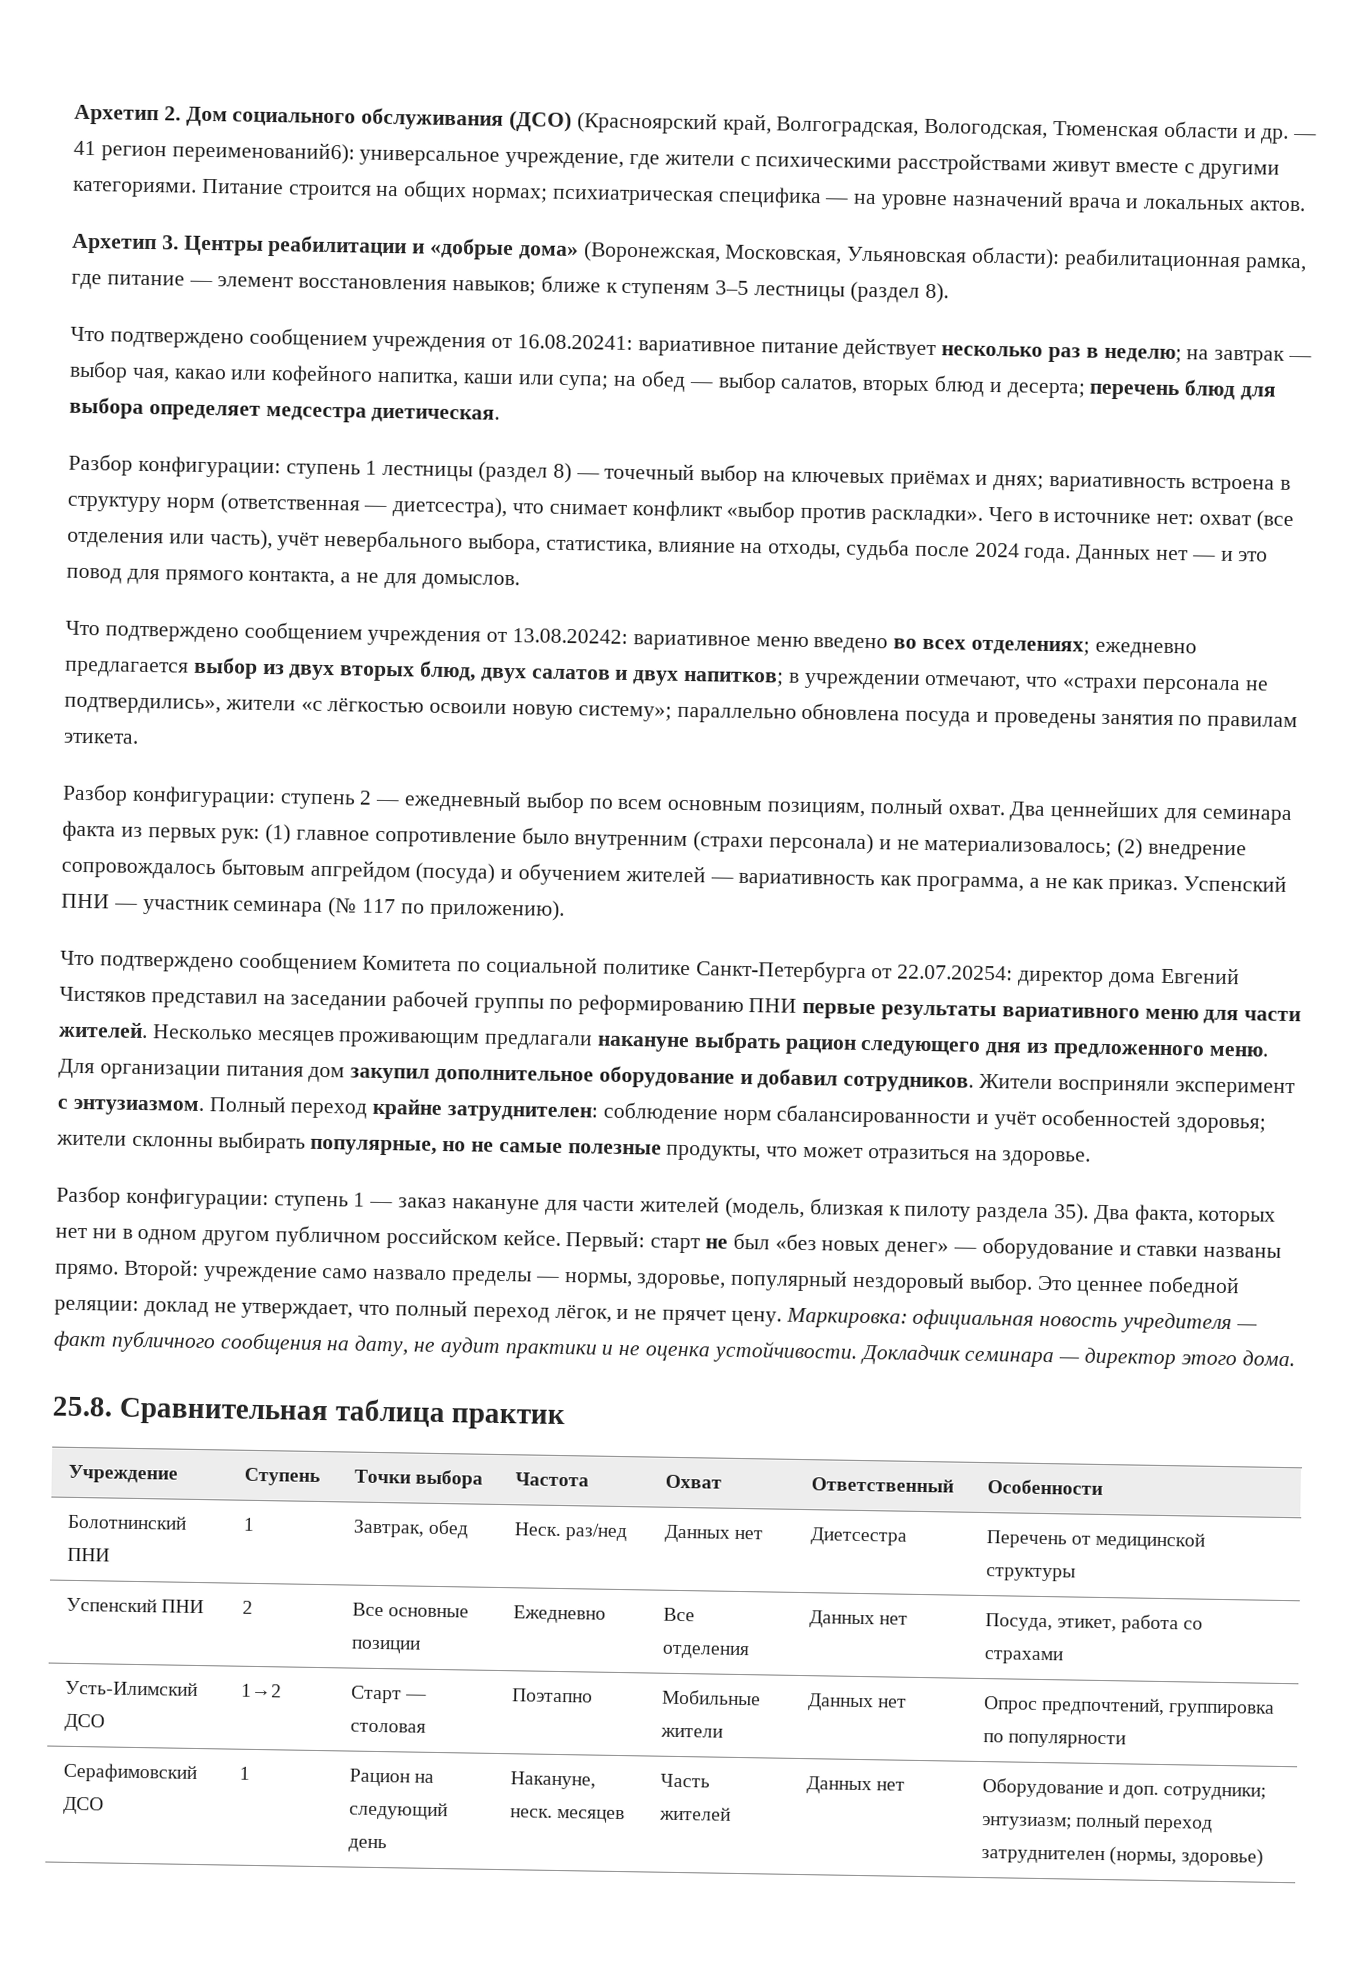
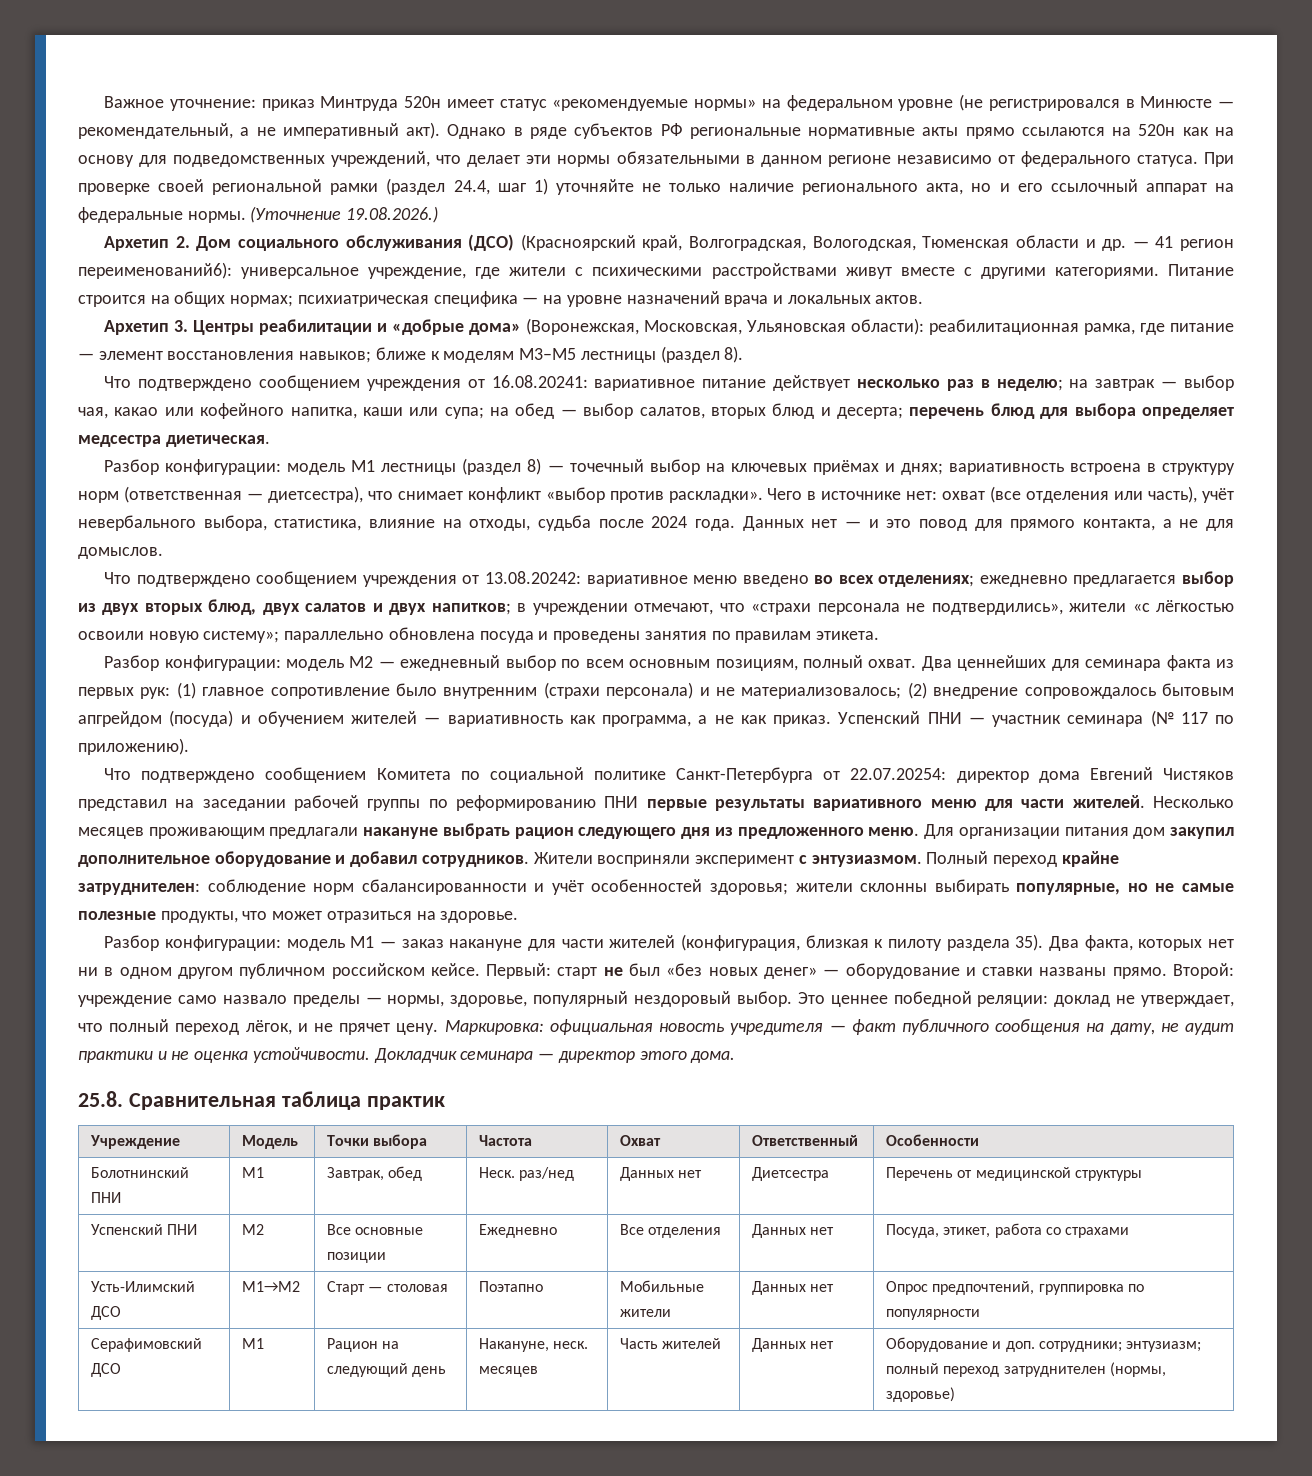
+ Важное уточнение: приказ Минтруда 520н имеет статус «рекомендуемые нормы» на федеральном уровне (не регистрировался в Минюсте — рекомендательный, а не императивный акт). Однако в ряде субъектов РФ региональные нормативные акты прямо ссылаются на 520н как на основу для подведомственных учреждений, что делает эти нормы обязательными в данном регионе независимо от федерального статуса. При проверке своей региональной рамки (раздел 24.4, шаг 1) уточняйте не только наличие регионального акта, но и его ссылочный аппарат на федеральные нормы. (Уточнение 19.08.2026.)
- Архетип 3. Центры реабилитации и «добрые дома» (Воронежская, Московская, Ульяновская области): реабилитационная рамка, где питание — элемент восстановления навыков; ближе к ступеням 3–5 лестницы (раздел 8).
+ Архетип 3. Центры реабилитации и «добрые дома» (Воронежская, Московская, Ульяновская области): реабилитационная рамка, где питание — элемент восстановления навыков; ближе к моделям М3–М5 лестницы (раздел 8).
- Разбор конфигурации: ступень 1 лестницы (раздел 8) — точечный выбор на ключевых приёмах и днях; вариативность встроена в структуру норм (ответственная — диетсестра), что снимает конфликт «выбор против раскладки».
+ Разбор конфигурации: модель М1 лестницы (раздел 8) — точечный выбор на ключевых приёмах и днях; вариативность встроена в структуру норм (ответственная — диетсестра), что снимает конфликт «выбор против раскладки».
- Разбор конфигурации: ступень 2 — ежедневный выбор по всем основным позициям, полный охват.
+ Разбор конфигурации: модель М2 — ежедневный выбор по всем основным позициям, полный охват.
- Разбор конфигурации: ступень 1 — заказ накануне для части жителей (модель, близкая к пилоту раздела 35).
+ Разбор конфигурации: модель М1 — заказ накануне для части жителей (конфигурация, близкая к пилоту раздела 35).
- Учреждение | Ступень | Точки выбора | Частота | Охват | Ответственный | Особенности
+ Учреждение | Модель | Точки выбора | Частота | Охват | Ответственный | Особенности
- Болотнинский ПНИ | 1 | Завтрак, обед | Неск. раз/нед | Данных нет | Диетсестра | Перечень от медицинской структуры
+ Болотнинский ПНИ | М1 | Завтрак, обед | Неск. раз/нед | Данных нет | Диетсестра | Перечень от медицинской структуры
- Успенский ПНИ | 2 | Все основные позиции | Ежедневно | Все отделения | Данных нет | Посуда, этикет, работа со страхами
+ Успенский ПНИ | М2 | Все основные позиции | Ежедневно | Все отделения | Данных нет | Посуда, этикет, работа со страхами
- Усть-Илимский ДСО | 1→2 | Старт — столовая | Поэтапно | Мобильные жители | Данных нет | Опрос предпочтений, группировка по популярности
+ Усть-Илимский ДСО | М1→М2 | Старт — столовая | Поэтапно | Мобильные жители | Данных нет | Опрос предпочтений, группировка по популярности
- Серафимовский ДСО | 1 | Рацион на следующий день | Накануне, неск. месяцев | Часть жителей | Данных нет | Оборудование и доп. сотрудники; энтузиазм; полный переход затруднителен (нормы, здоровье)
+ Серафимовский ДСО | М1 | Рацион на следующий день | Накануне, неск. месяцев | Часть жителей | Данных нет | Оборудование и доп. сотрудники; энтузиазм; полный переход затруднителен (нормы, здоровье)

